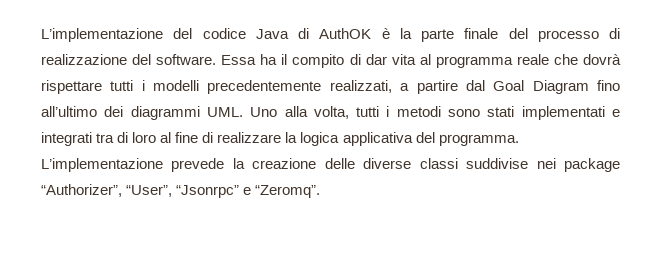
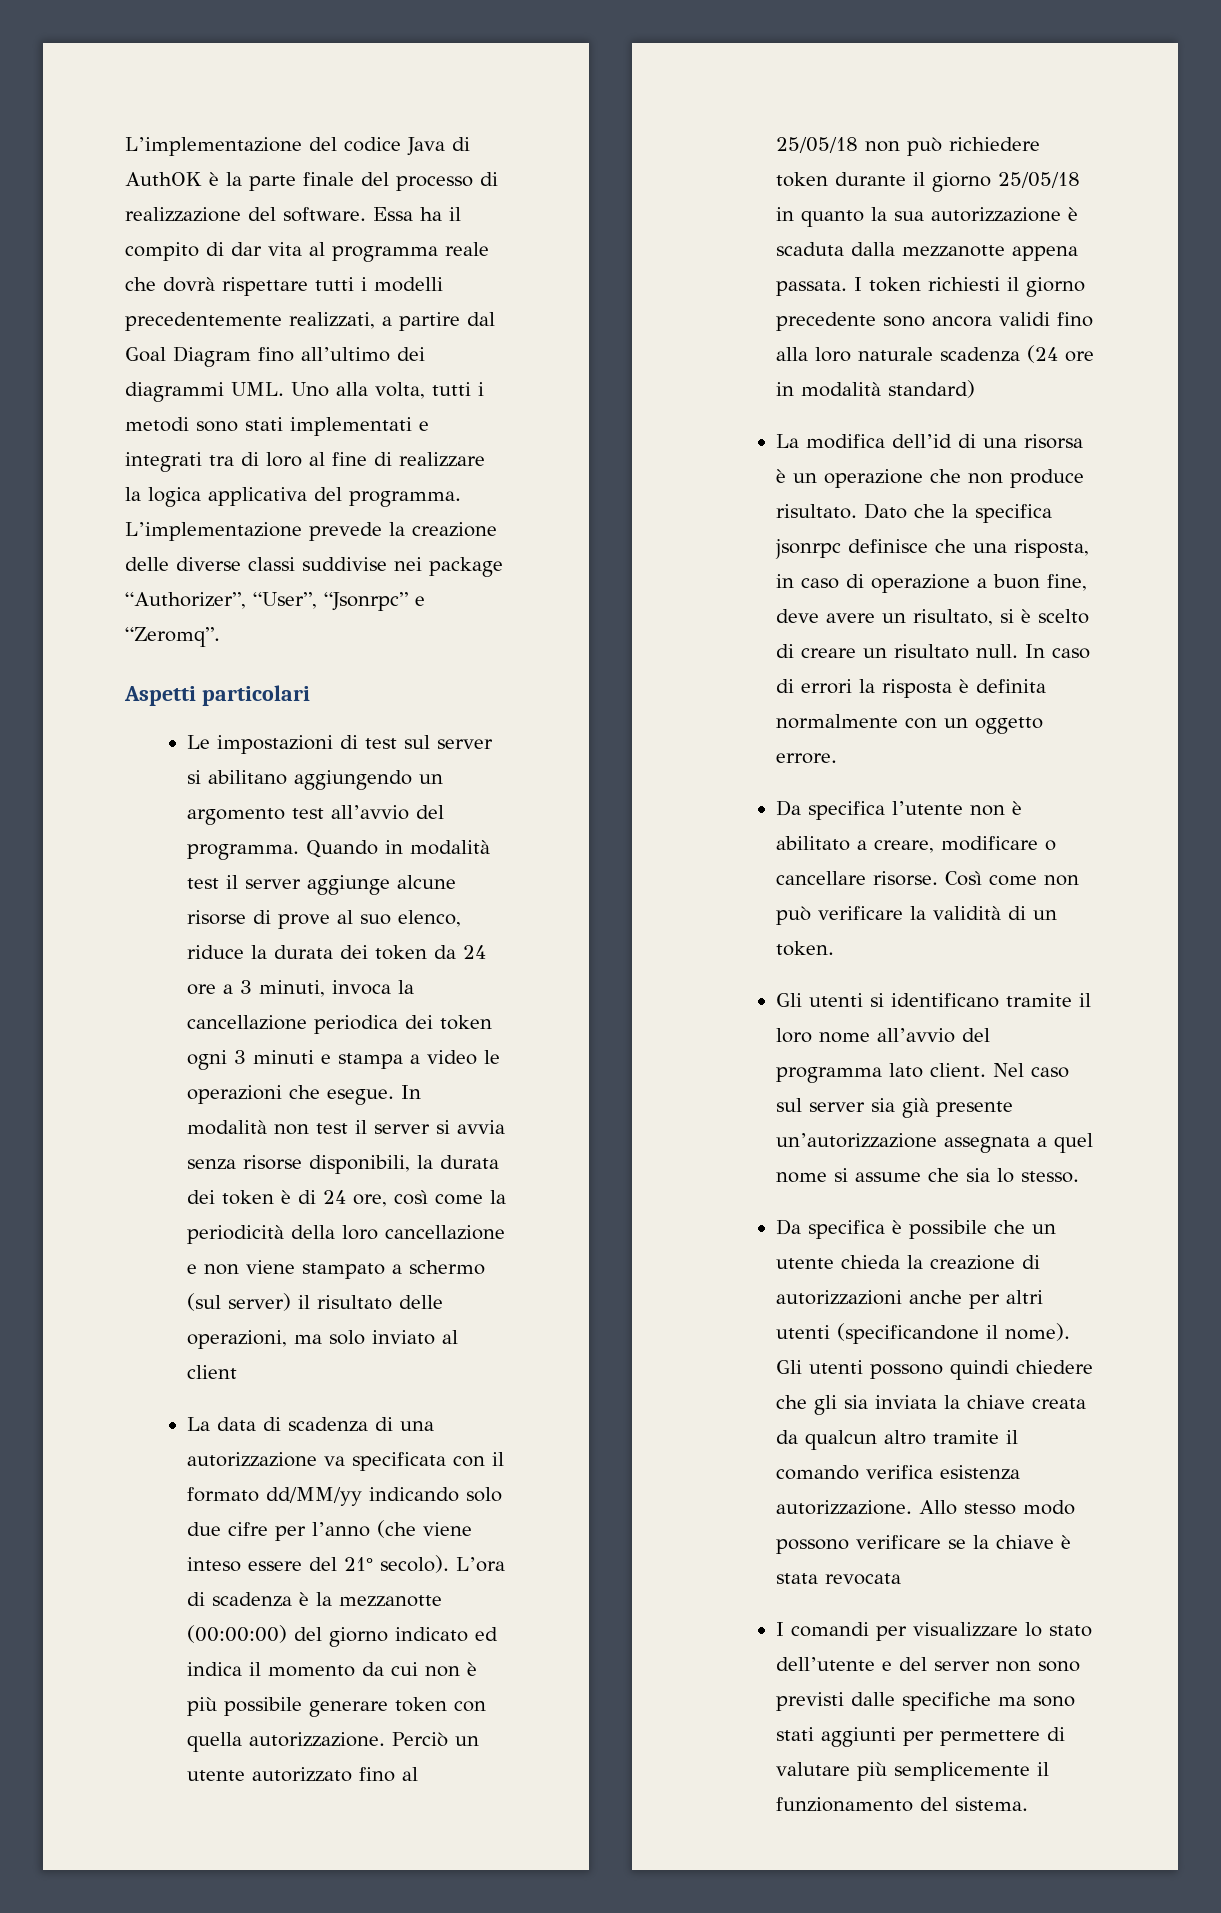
+ Aspetti particolari
+ Le impostazioni di test sul server si abilitano aggiungendo un argomento test all’avvio del programma. Quando in modalità test il server aggiunge alcune risorse di prove al suo elenco, riduce la durata dei token da 24 ore a 3 minuti, invoca la cancellazione periodica dei token ogni 3 minuti e stampa a video le operazioni che esegue. In modalità non test il server si avvia senza risorse disponibili, la durata dei token è di 24 ore, così come la periodicità della loro cancellazione e non viene stampato a schermo (sul server) il risultato delle operazioni, ma solo inviato al client
+ La data di scadenza di una autorizzazione va specificata con il formato dd/MM/yy indicando solo due cifre per l’anno (che viene inteso essere del 21° secolo). L’ora di scadenza è la mezzanotte (00:00:00) del giorno indicato ed indica il momento da cui non è più possibile generare token con quella autorizzazione. Perciò un utente autorizzato fino al 25/05/18 non può richiedere token durante il giorno 25/05/18 in quanto la sua autorizzazione è scaduta dalla mezzanotte appena passata. I token richiesti il giorno precedente sono ancora validi fino alla loro naturale scadenza (24 ore in modalità standard)
+ La modifica dell’id di una risorsa è un operazione che non produce risultato. Dato che la specifica jsonrpc definisce che una risposta, in caso di operazione a buon fine, deve avere un risultato, si è scelto di creare un risultato null. In caso di errori la risposta è definita normalmente con un oggetto errore.
+ Da specifica l’utente non è abilitato a creare, modificare o cancellare risorse. Così come non può verificare la validità di un token.
+ Gli utenti si identificano tramite il loro nome all’avvio del programma lato client. Nel caso sul server sia già presente un’autorizzazione assegnata a quel nome si assume che sia lo stesso.
+ Da specifica è possibile che un utente chieda la creazione di autorizzazioni anche per altri utenti (specificandone il nome). Gli utenti possono quindi chiedere che gli sia inviata la chiave creata da qualcun altro tramite il comando verifica esistenza autorizzazione. Allo stesso modo possono verificare se la chiave è stata revocata
+ I comandi per visualizzare lo stato dell’utente e del server non sono previsti dalle specifiche ma sono stati aggiunti per permettere di valutare più semplicemente il funzionamento del sistema.

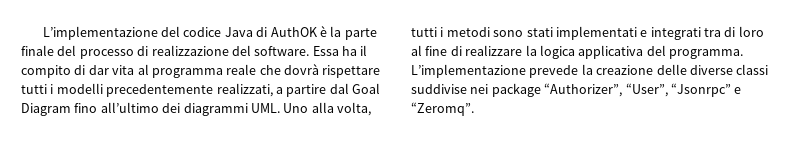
- Aspetti particolari
- Le impostazioni di test sul server si abilitano aggiungendo un argomento test all’avvio del programma. Quando in modalità test il server aggiunge alcune risorse di prove al suo elenco, riduce la durata dei token da 24 ore a 3 minuti, invoca la cancellazione periodica dei token ogni 3 minuti e stampa a video le operazioni che esegue. In modalità non test il server si avvia senza risorse disponibili, la durata dei token è di 24 ore, così come la periodicità della loro cancellazione e non viene stampato a schermo (sul server) il risultato delle operazioni, ma solo inviato al client
- La data di scadenza di una autorizzazione va specificata con il formato dd/MM/yy indicando solo due cifre per l’anno (che viene inteso essere del 21° secolo). L’ora di scadenza è la mezzanotte (00:00:00) del giorno indicato ed indica il momento da cui non è più possibile generare token con quella autorizzazione. Perciò un utente autorizzato fino al 25/05/18 non può richiedere token durante il giorno 25/05/18 in quanto la sua autorizzazione è scaduta dalla mezzanotte appena passata. I token richiesti il giorno precedente sono ancora validi fino alla loro naturale scadenza (24 ore in modalità standard)
- La modifica dell’id di una risorsa è un operazione che non produce risultato. Dato che la specifica jsonrpc definisce che una risposta, in caso di operazione a buon fine, deve avere un risultato, si è scelto di creare un risultato null. In caso di errori la risposta è definita normalmente con un oggetto errore.
- Da specifica l’utente non è abilitato a creare, modificare o cancellare risorse. Così come non può verificare la validità di un token.
- Gli utenti si identificano tramite il loro nome all’avvio del programma lato client. Nel caso sul server sia già presente un’autorizzazione assegnata a quel nome si assume che sia lo stesso.
- Da specifica è possibile che un utente chieda la creazione di autorizzazioni anche per altri utenti (specificandone il nome). Gli utenti possono quindi chiedere che gli sia inviata la chiave creata da qualcun altro tramite il comando verifica esistenza autorizzazione. Allo stesso modo possono verificare se la chiave è stata revocata
- I comandi per visualizzare lo stato dell’utente e del server non sono previsti dalle specifiche ma sono stati aggiunti per permettere di valutare più semplicemente il funzionamento del sistema.

